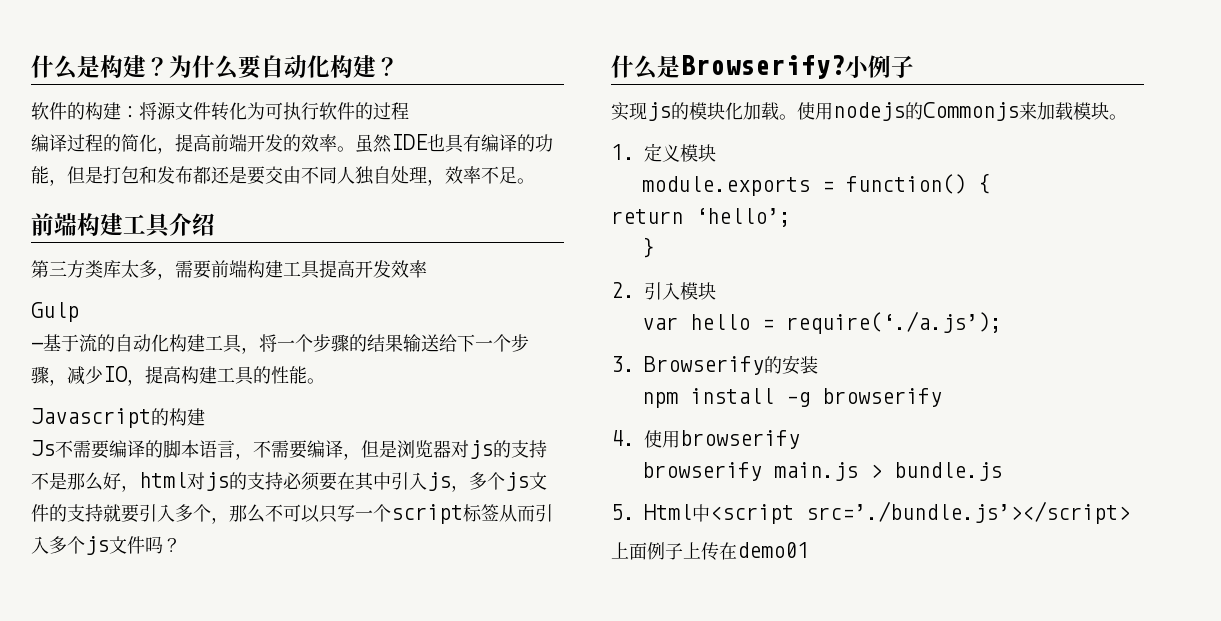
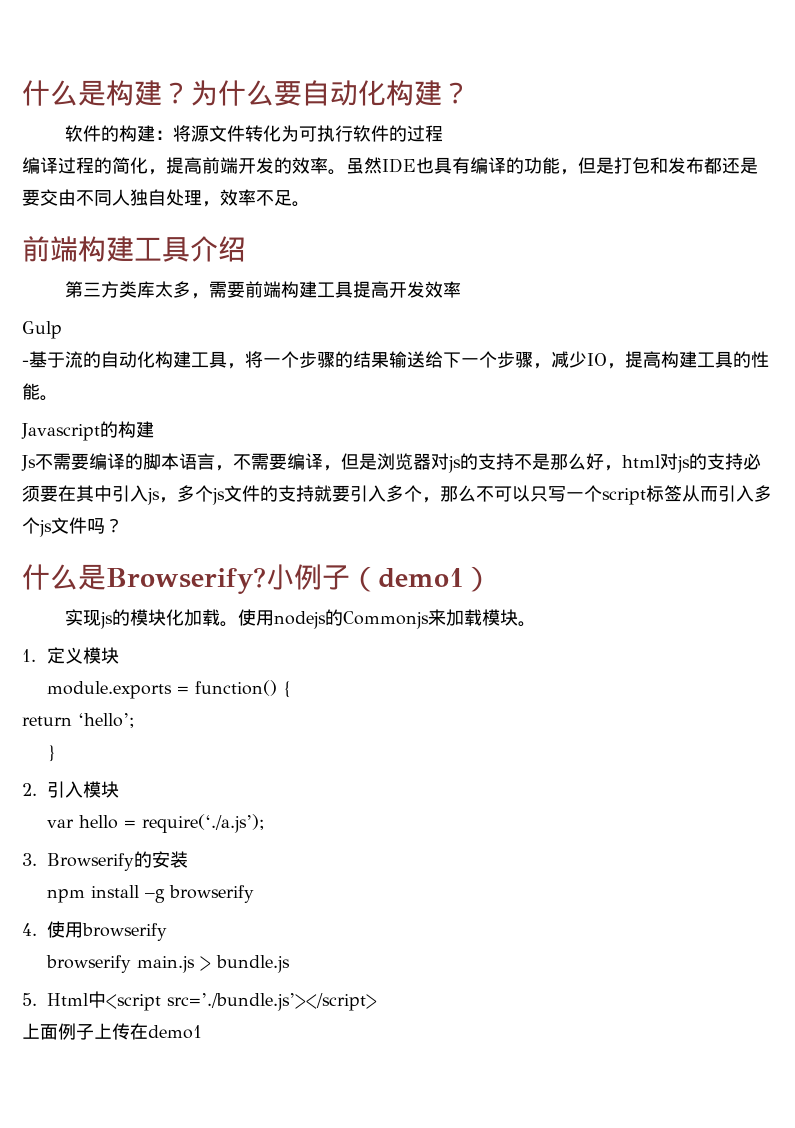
- 小例子
+ 小例子（demo1）
- 上面例子上传在demo01
+ 上面例子上传在demo1

